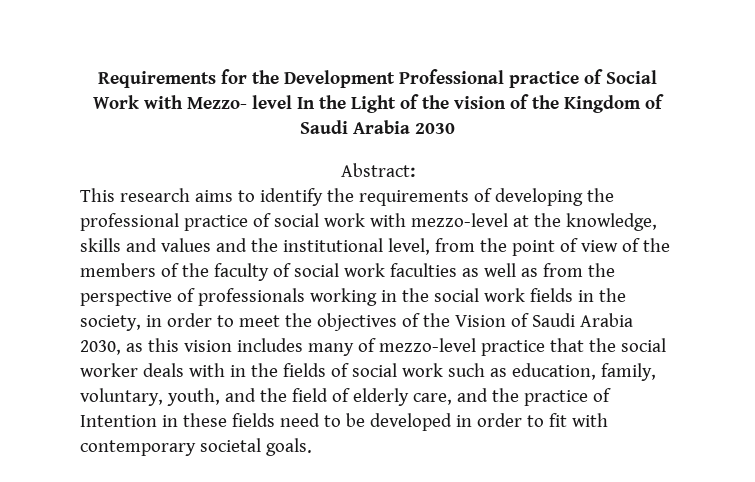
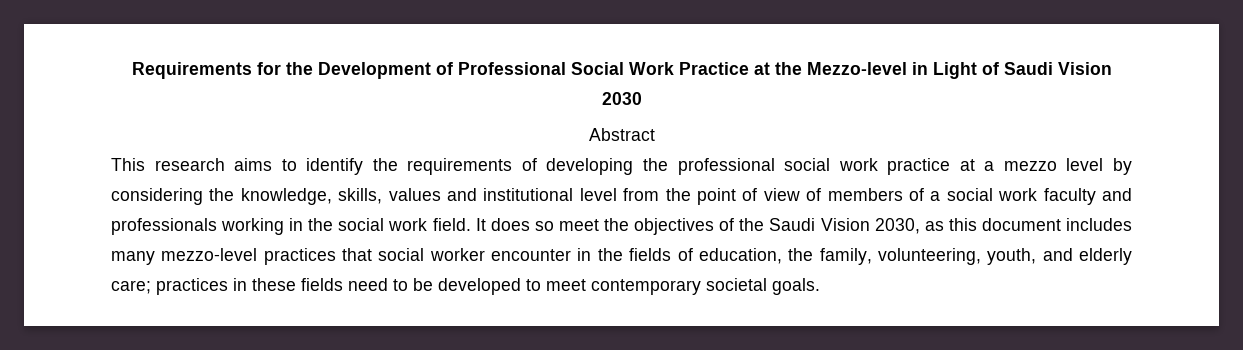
- Requirements for the Development Professional practice of Social Work with Mezzo- level In the Light of the vision of the Kingdom of Saudi Arabia 2030
+ Requirements for the Development of Professional Social Work Practice at the Mezzo-level in Light of Saudi Vision 2030
- Abstract:
+ Abstract
- This research aims to identify the requirements of developing the professional practice of social work with mezzo-level at the knowledge, skills and values and the institutional level, from the point of view of the members of the faculty of social work faculties as well as from the perspective of professionals working in the social work fields in the society, in order to meet the objectives of the Vision of Saudi Arabia 2030, as this vision includes many of mezzo-level practice that the social worker deals with in the fields of social work such as education, family, voluntary, youth, and the field of elderly care, and the practice of Intention in these fields need to be developed in order to fit with contemporary societal goals.
+ This research aims to identify the requirements of developing the professional social work practice at a mezzo level by considering the knowledge, skills, values and institutional level from the point of view of members of a social work faculty and professionals working in the social work field. It does so meet the objectives of the Saudi Vision 2030, as this document includes many mezzo-level practices that social worker encounter in the fields of education, the family, volunteering, youth, and elderly care; practices in these fields need to be developed to meet contemporary societal goals.

